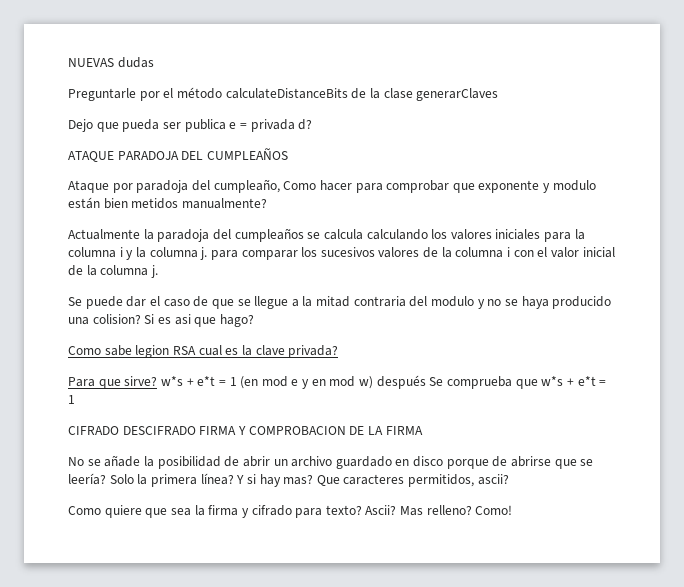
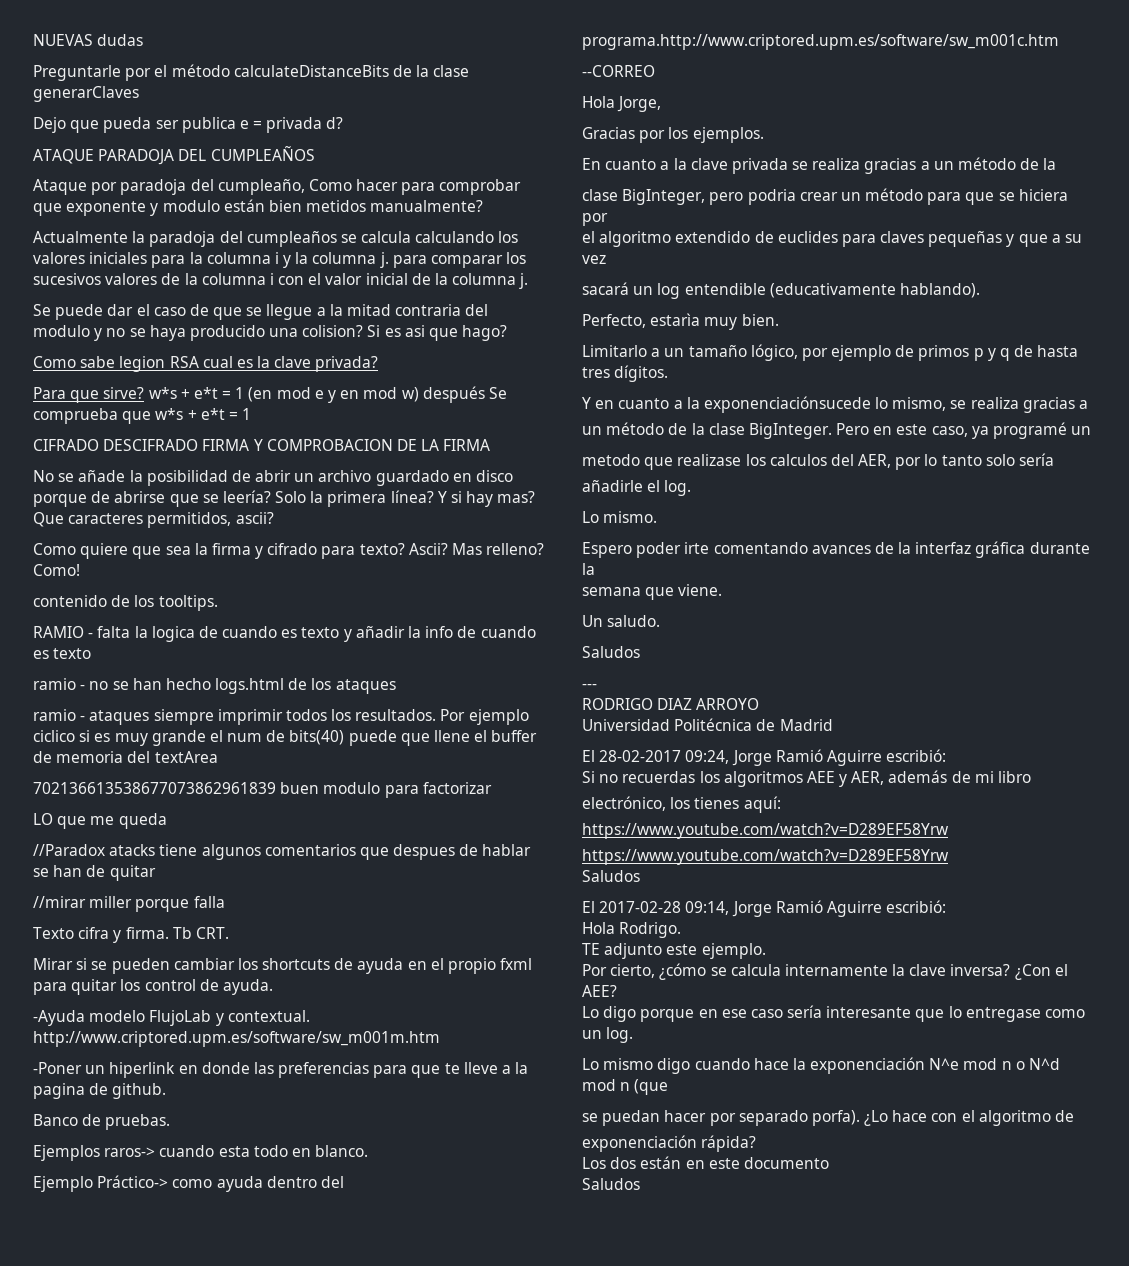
+ contenido de los tooltips.
+ RAMIO - falta la logica de cuando es texto y añadir la info de cuando es texto
+ ramio - no se han hecho logs.html de los ataques
+ ramio - ataques siempre imprimir todos los resultados. Por ejemplo ciclico si es muy grande el num de bits(40) puede que llene el buffer de memoria del textArea
+ 702136613538677073862961839 buen modulo para factorizar
+ LO que me queda
+ //Paradox atacks tiene algunos comentarios que despues de hablar se han de quitar
+ //mirar miller porque falla
+ Texto cifra y firma. Tb CRT.
+ Mirar si se pueden cambiar los shortcuts de ayuda en el propio fxml para quitar los control de ayuda.
+ -Ayuda modelo FlujoLab y contextual. http://www.criptored.upm.es/software/sw_m001m.htm
+ -Poner un hiperlink en donde las preferencias para que te lleve a la pagina de github.
+ Banco de pruebas.
+ Ejemplos raros-> cuando esta todo en blanco.
+ Ejemplo Práctico-> como ayuda dentro del programa.http://www.criptored.upm.es/software/sw_m001c.htm
+ --CORREO
+ Hola Jorge,
+ Gracias por los ejemplos.
+ En cuanto a la clave privada se realiza gracias a un método de la
+ clase BigInteger, pero podria crear un método para que se hiciera por
+ el algoritmo extendido de euclides para claves pequeñas y que a su vez
+ sacará un log entendible (educativamente hablando).
+ Perfecto, estarìa muy bien.
+ Limitarlo a un tamaño lógico, por ejemplo de primos p y q de hasta tres dígitos.
+ Y en cuanto a la exponenciaciónsucede lo mismo, se realiza gracias a
+ un método de la clase BigInteger. Pero en este caso, ya programé un
+ metodo que realizase los calculos del AER, por lo tanto solo sería
+ añadirle el log.
+ Lo mismo.
+ Espero poder irte comentando avances de la interfaz gráfica durante la
+ semana que viene.
+ Un saludo.
+ Saludos
+ ---
+ RODRIGO DIAZ ARROYO
+ Universidad Politécnica de Madrid
+ El 28-02-2017 09:24, Jorge Ramió Aguirre escribió:
+ Si no recuerdas los algoritmos AEE y AER, además de mi libro
+ electrónico, los tienes aquí:
+ https://www.youtube.com/watch?v=D289EF58Yrw
+ https://www.youtube.com/watch?v=D289EF58Yrw
+ Saludos
+ El 2017-02-28 09:14, Jorge Ramió Aguirre escribió:
+ Hola Rodrigo.
+ TE adjunto este ejemplo.
+ Por cierto, ¿cómo se calcula internamente la clave inversa? ¿Con el AEE?
+ Lo digo porque en ese caso sería interesante que lo entregase como un log.
+ Lo mismo digo cuando hace la exponenciación N^e mod n o N^d mod n (que
+ se puedan hacer por separado porfa). ¿Lo hace con el algoritmo de
+ exponenciación rápida?
+ Los dos están en este documento
+ Saludos

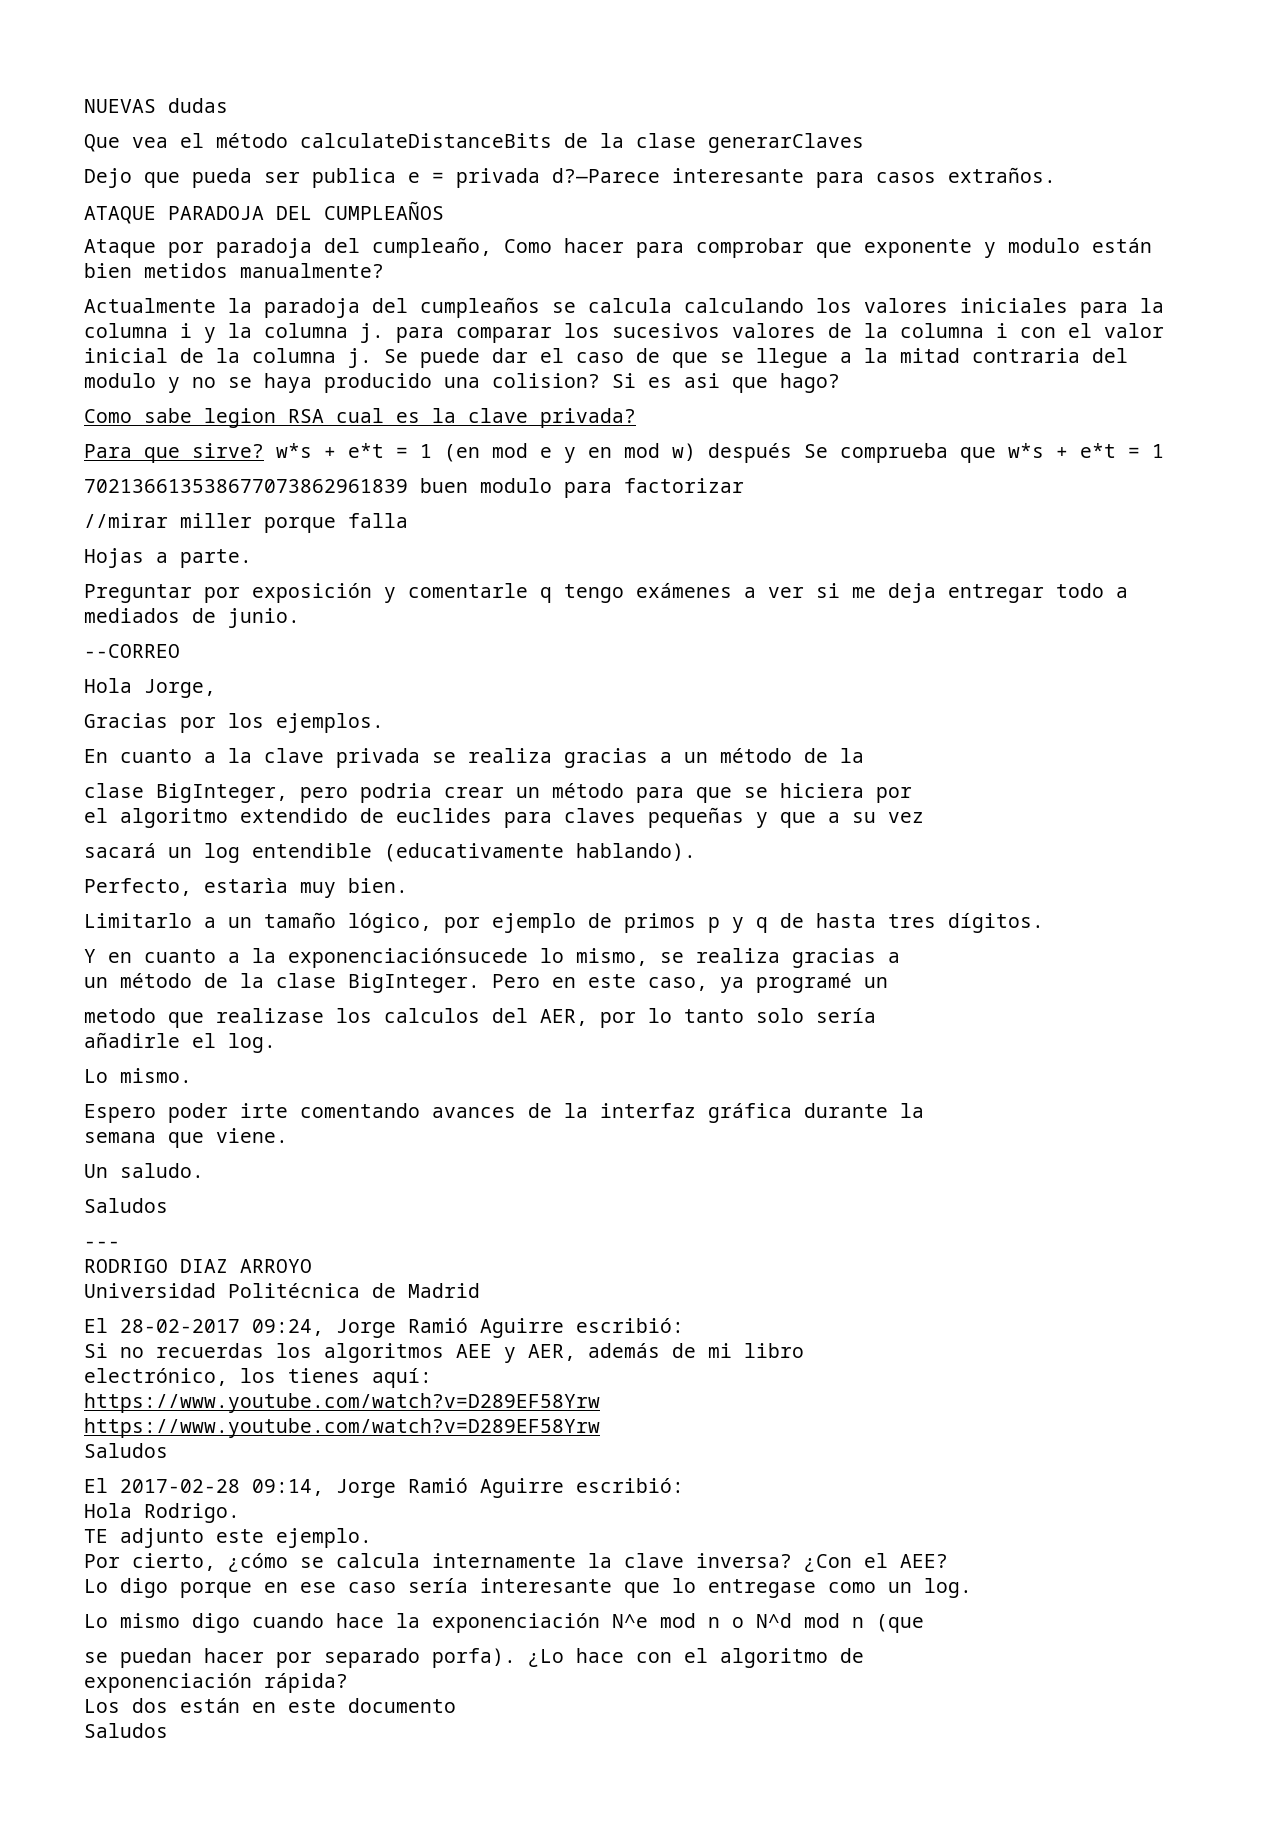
- Preguntarle por el método calculateDistanceBits de la clase generarClaves
+ Que vea el método calculateDistanceBits de la clase generarClaves
- Dejo que pueda ser publica e = privada d?
+ Dejo que pueda ser publica e = privada d?—Parece interesante para casos extraños.
- Actualmente la paradoja del cumpleaños se calcula calculando los valores iniciales para la columna i y la columna j. para comparar los sucesivos valores de la columna i con el valor inicial de la columna j.
- Se puede dar el caso de que se llegue a la mitad contraria del modulo y no se haya producido una colision?
+ Actualmente la paradoja del cumpleaños se calcula calculando los valores iniciales para la columna i y la columna j. para comparar los sucesivos valores de la columna i con el valor inicial de la columna j. Se puede dar el caso de que se llegue a la mitad contraria del modulo y no se haya producido una colision?
- CIFRADO DESCIFRADO FIRMA Y COMPROBACION DE LA FIRMA
- No se añade la posibilidad de abrir un archivo guardado en disco porque de abrirse que se leería? Solo la primera línea? Y si hay mas? Que caracteres permitidos, ascii?
- Como quiere que sea la firma y cifrado para texto? Ascii? Mas relleno? Como!
- contenido de los tooltips.
- RAMIO - falta la logica de cuando es texto y añadir la info de cuando es texto
- ramio - no se han hecho logs.html de los ataques
- ramio - ataques siempre imprimir todos los resultados. Por ejemplo ciclico si es muy grande el num de bits(40) puede que llene el buffer de memoria del textArea
- LO que me queda
- //Paradox atacks tiene algunos comentarios que despues de hablar se han de quitar
  //mirar miller porque falla
- Texto cifra y firma. Tb CRT.
- Mirar si se pueden cambiar los shortcuts de ayuda en el propio fxml para quitar los control de ayuda.
- -Ayuda modelo FlujoLab y contextual. http://www.criptored.upm.es/software/sw_m001m.htm
- -Poner un hiperlink en donde las preferencias para que te lleve a la pagina de github.
- Banco de pruebas.
- Ejemplos raros-> cuando esta todo en blanco.
- Ejemplo Práctico-> como ayuda dentro del programa.http://www.criptored.upm.es/software/sw_m001c.htm
+ Hojas a parte.
+ Preguntar por exposición y comentarle q tengo exámenes a ver si me deja entregar todo a mediados de junio.

